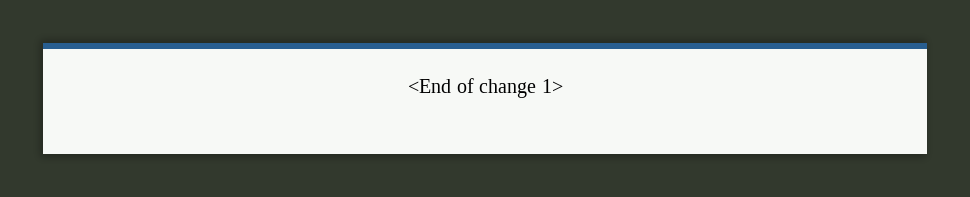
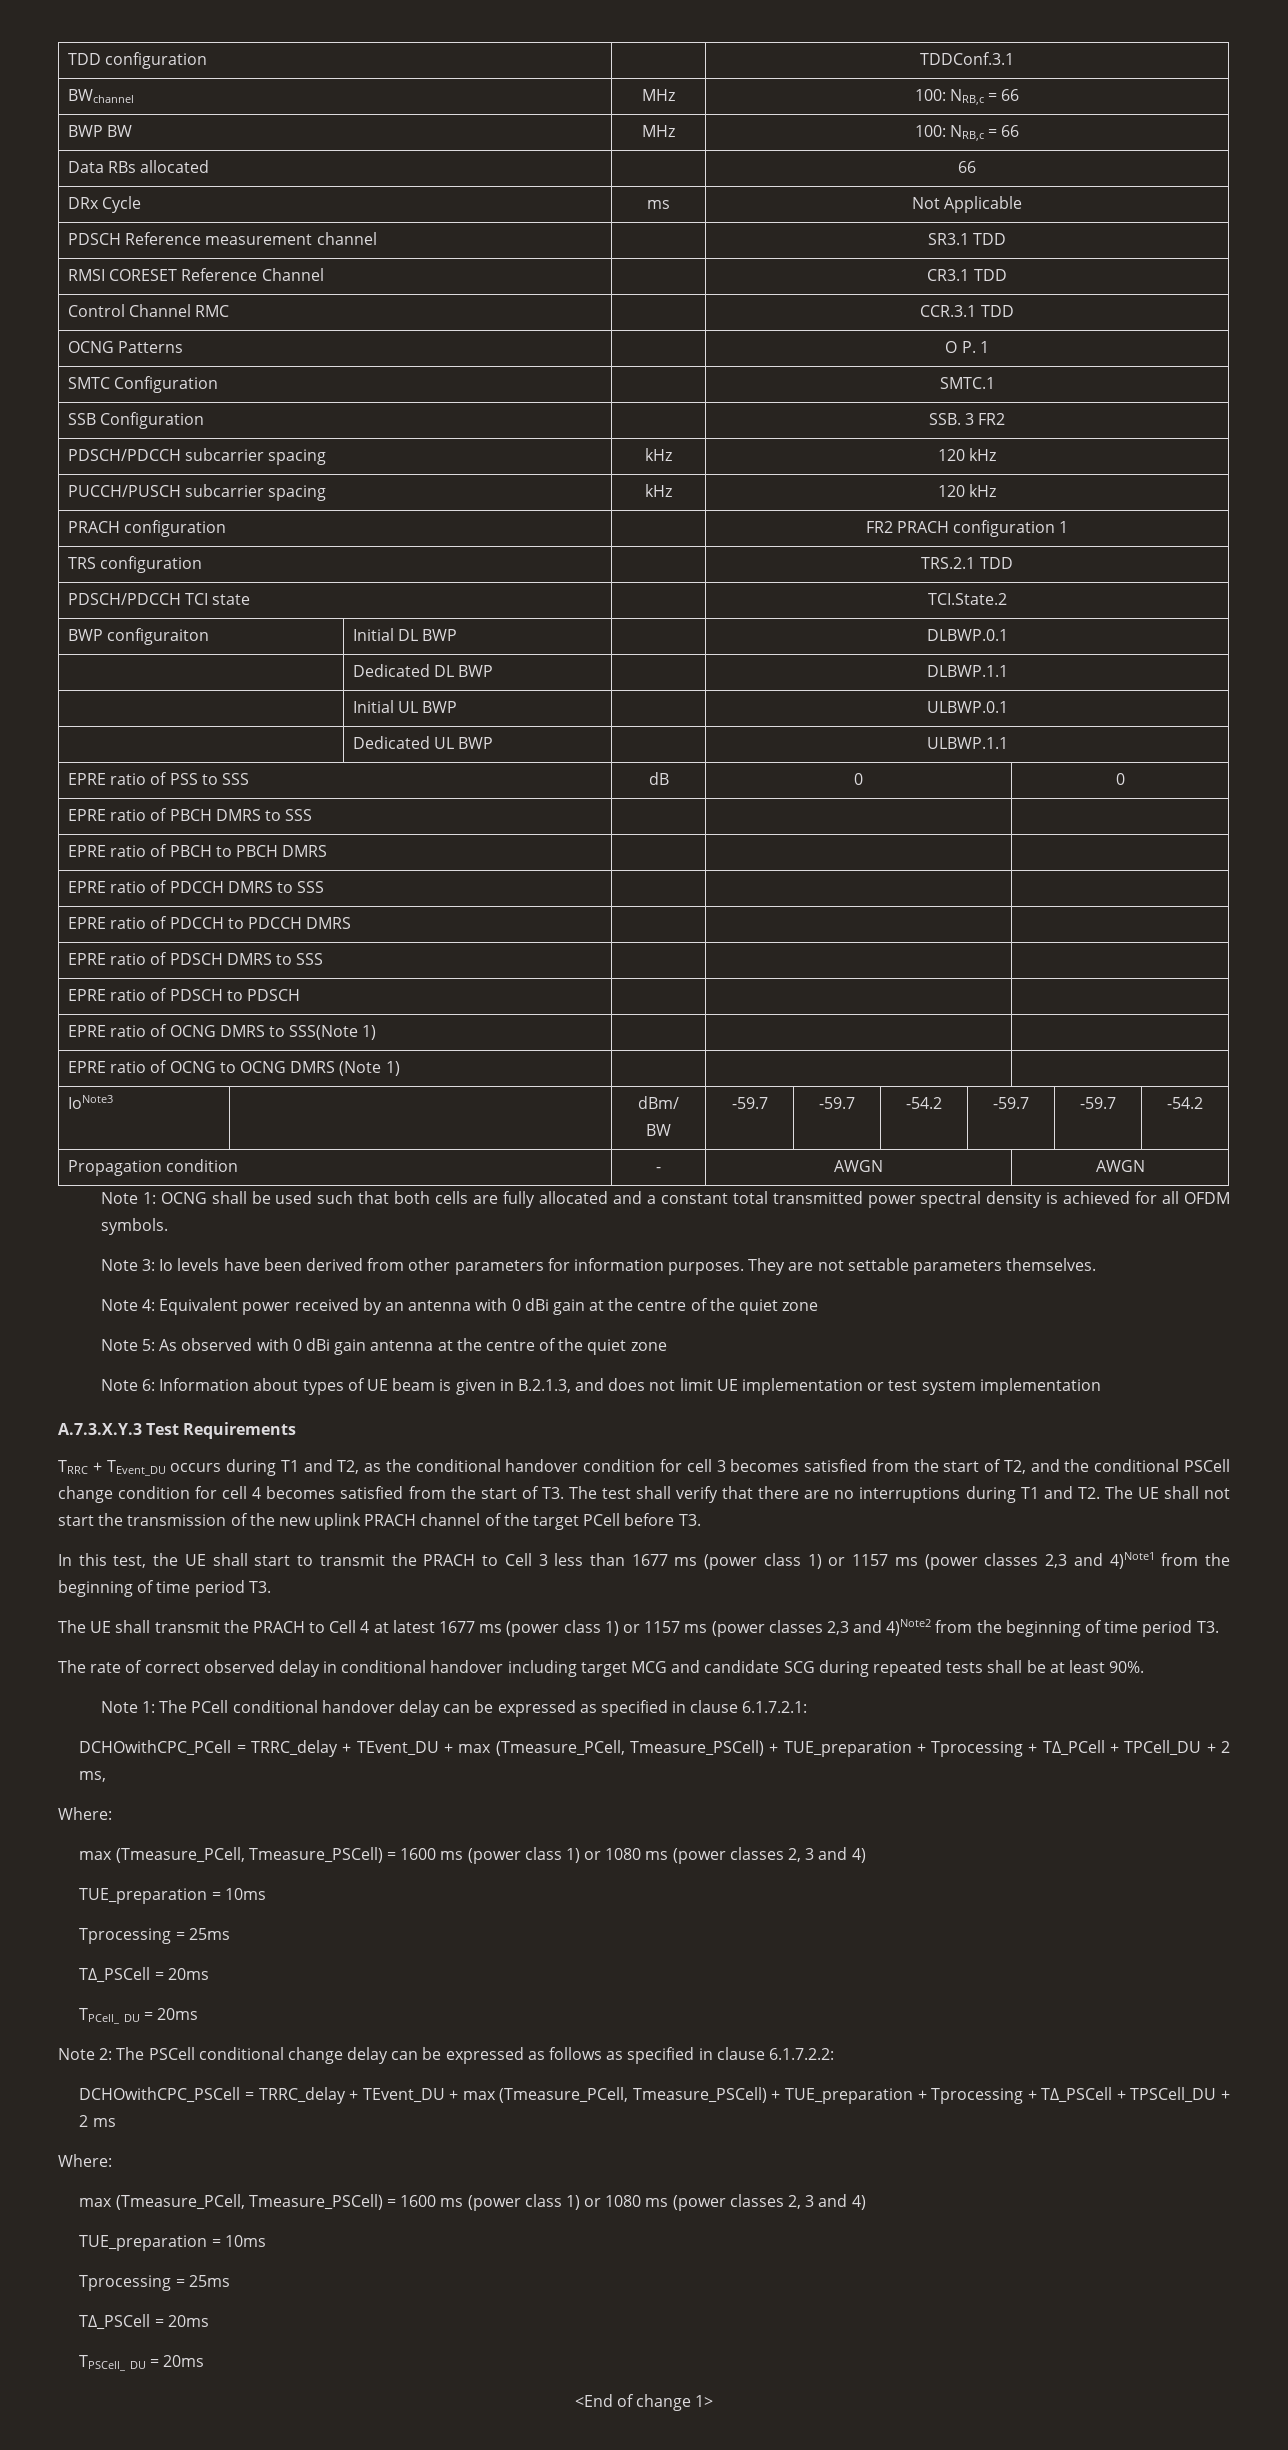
+ TDD configuration | | TDDConf.3.1
+ BWchannel | MHz | 100: NRB,c = 66
+ BWP BW | MHz | 100: NRB,c = 66
+ Data RBs allocated | | 66
+ DRx Cycle | ms | Not Applicable
+ PDSCH Reference measurement channel | | SR3.1 TDD
+ RMSI CORESET Reference Channel | | CR3.1 TDD
+ Control Channel RMC | | CCR.3.1 TDD
+ OCNG Patterns | | O P. 1
+ SMTC Configuration | | SMTC.1
+ SSB Configuration | | SSB. 3 FR2
+ PDSCH/PDCCH subcarrier spacing | kHz | 120 kHz
+ PUCCH/PUSCH subcarrier spacing | kHz | 120 kHz
+ PRACH configuration | | FR2 PRACH configuration 1
+ TRS configuration | | TRS.2.1 TDD
+ PDSCH/PDCCH TCI state | | TCI.State.2
+ BWP configuraiton | Initial DL BWP | | DLBWP.0.1
+ | Dedicated DL BWP | | DLBWP.1.1
+ | Initial UL BWP | | ULBWP.0.1
+ | Dedicated UL BWP | | ULBWP.1.1
+ EPRE ratio of PSS to SSS | dB | 0 | 0
+ EPRE ratio of PBCH DMRS to SSS | | |
+ EPRE ratio of PBCH to PBCH DMRS | | |
+ EPRE ratio of PDCCH DMRS to SSS | | |
+ EPRE ratio of PDCCH to PDCCH DMRS | | |
+ EPRE ratio of PDSCH DMRS to SSS | | |
+ EPRE ratio of PDSCH to PDSCH | | |
+ EPRE ratio of OCNG DMRS to SSS(Note 1) | | |
+ EPRE ratio of OCNG to OCNG DMRS (Note 1) | | |
+ IoNote3 | | dBm/
+ BW | -59.7 | -59.7 | -54.2 | -59.7 | -59.7 | -54.2
+ Propagation condition | - | AWGN | AWGN
+ Note 1: OCNG shall be used such that both cells are fully allocated and a constant total transmitted power spectral density is achieved for all OFDM symbols.
+ Note 3: Io levels have been derived from other parameters for information purposes. They are not settable parameters themselves.
+ Note 4: Equivalent power received by an antenna with 0 dBi gain at the centre of the quiet zone
+ Note 5: As observed with 0 dBi gain antenna at the centre of the quiet zone
+ Note 6: Information about types of UE beam is given in B.2.1.3, and does not limit UE implementation or test system implementation
+ A.7.3.X.Y.3 Test Requirements
+ TRRC + TEvent_DU occurs during T1 and T2, as the conditional handover condition for cell 3 becomes satisfied from the start of T2, and the conditional PSCell change condition for cell 4 becomes satisfied from the start of T3. The test shall verify that there are no interruptions during T1 and T2. The UE shall not start the transmission of the new uplink PRACH channel of the target PCell before T3.
+ In this test, the UE shall start to transmit the PRACH to Cell 3 less than 1677 ms (power class 1) or 1157 ms (power classes 2,3 and 4)Note1 from the beginning of time period T3.
+ The UE shall transmit the PRACH to Cell 4 at latest 1677 ms (power class 1) or 1157 ms (power classes 2,3 and 4)Note2 from the beginning of time period T3.
+ The rate of correct observed delay in conditional handover including target MCG and candidate SCG during repeated tests shall be at least 90%.
+ Note 1: The PCell conditional handover delay can be expressed as specified in clause 6.1.7.2.1:
+ DCHOwithCPC_PCell = TRRC_delay + TEvent_DU + max (Tmeasure_PCell, Tmeasure_PSCell) + TUE_preparation + Tprocessing + TΔ_PCell + TPCell_DU + 2 ms,
+ Where:
+ max (Tmeasure_PCell, Tmeasure_PSCell) = 1600 ms (power class 1) or 1080 ms (power classes 2, 3 and 4)
+ TUE_preparation = 10ms
+ Tprocessing = 25ms
+ TΔ_PSCell = 20ms
+ TPCell_ DU = 20ms
+ Note 2: The PSCell conditional change delay can be expressed as follows as specified in clause 6.1.7.2.2:
+ DCHOwithCPC_PSCell = TRRC_delay + TEvent_DU + max (Tmeasure_PCell, Tmeasure_PSCell) + TUE_preparation + Tprocessing + TΔ_PSCell + TPSCell_DU + 2 ms
+ Where:
+ max (Tmeasure_PCell, Tmeasure_PSCell) = 1600 ms (power class 1) or 1080 ms (power classes 2, 3 and 4)
+ TUE_preparation = 10ms
+ Tprocessing = 25ms
+ TΔ_PSCell = 20ms
+ TPSCell_ DU = 20ms

